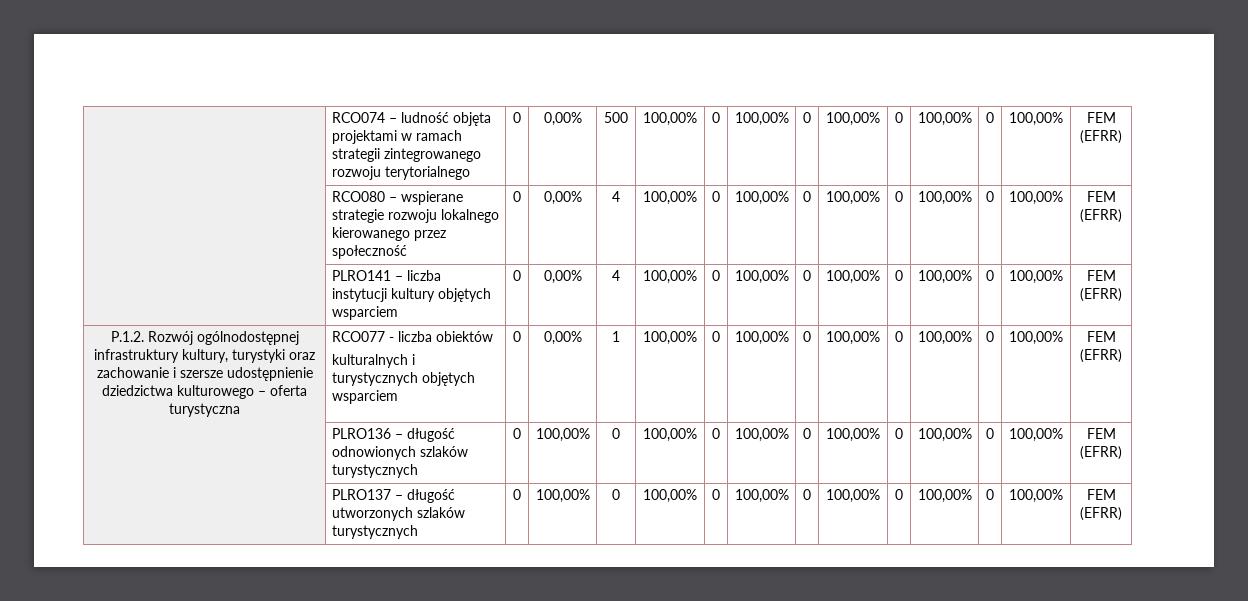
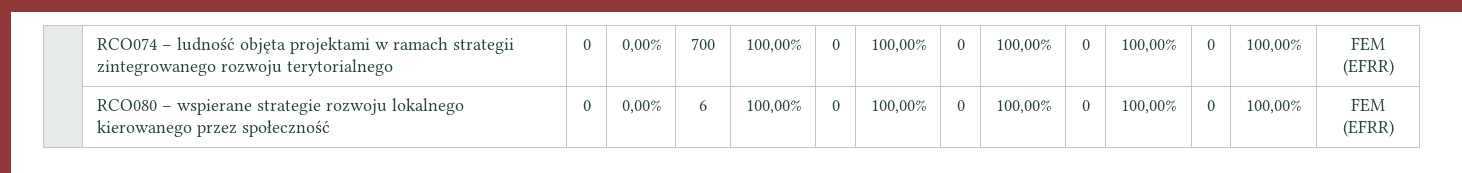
- | RCO074 – ludność objęta projektami w ramach strategii zintegrowanego rozwoju terytorialnego | 0 | 0,00% | 500 | 100,00% | 0 | 100,00% | 0 | 100,00% | 0 | 100,00% | 0 | 100,00% | FEM (EFRR)
+ | RCO074 – ludność objęta projektami w ramach strategii zintegrowanego rozwoju terytorialnego | 0 | 0,00% | 700 | 100,00% | 0 | 100,00% | 0 | 100,00% | 0 | 100,00% | 0 | 100,00% | FEM (EFRR)
- | RCO080 – wspierane strategie rozwoju lokalnego kierowanego przez społeczność | 0 | 0,00% | 4 | 100,00% | 0 | 100,00% | 0 | 100,00% | 0 | 100,00% | 0 | 100,00% | FEM (EFRR)
+ | RCO080 – wspierane strategie rozwoju lokalnego kierowanego przez społeczność | 0 | 0,00% | 6 | 100,00% | 0 | 100,00% | 0 | 100,00% | 0 | 100,00% | 0 | 100,00% | FEM (EFRR)
- | PLRO141 – liczba instytucji kultury objętych wsparciem | 0 | 0,00% | 4 | 100,00% | 0 | 100,00% | 0 | 100,00% | 0 | 100,00% | 0 | 100,00% | FEM (EFRR)
- P.1.2. Rozwój ogólnodostępnej infrastruktury kultury, turystyki oraz zachowanie i szersze udostępnienie dziedzictwa kulturowego – oferta turystyczna | RCO077 - liczba obiektów
- kulturalnych i turystycznych objętych wsparciem | 0 | 0,00% | 1 | 100,00% | 0 | 100,00% | 0 | 100,00% | 0 | 100,00% | 0 | 100,00% | FEM (EFRR)
- | PLRO136 – długość odnowionych szlaków turystycznych | 0 | 100,00% | 0 | 100,00% | 0 | 100,00% | 0 | 100,00% | 0 | 100,00% | 0 | 100,00% | FEM (EFRR)
- | PLRO137 – długość utworzonych szlaków turystycznych | 0 | 100,00% | 0 | 100,00% | 0 | 100,00% | 0 | 100,00% | 0 | 100,00% | 0 | 100,00% | FEM (EFRR)

